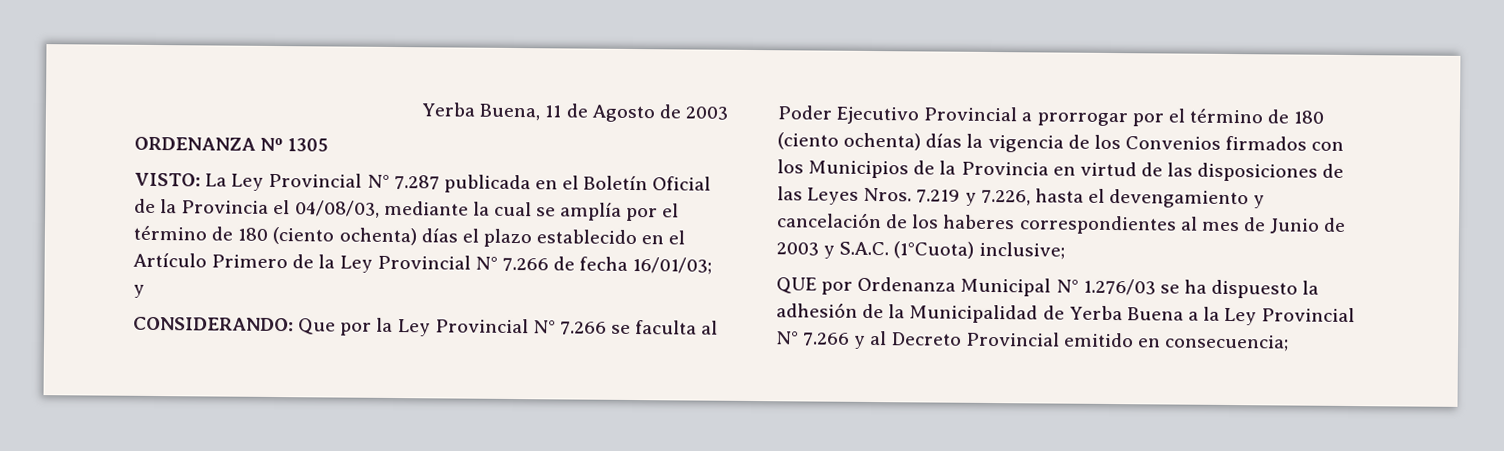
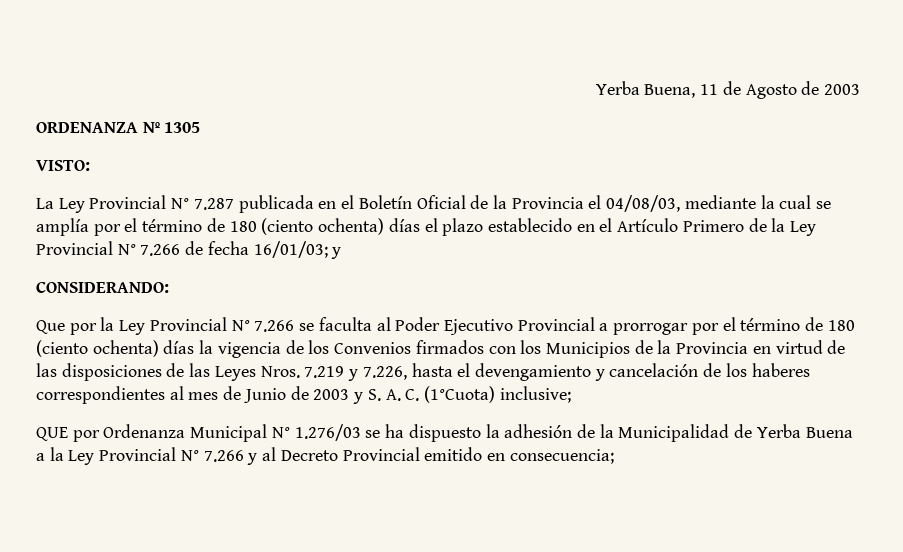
- VISTO: La Ley Provincial N° 7.287 publicada en el Boletín Oficial de la Provincia el 04/08/03, mediante la cual se amplía por el término de 180 (ciento ochenta) días el plazo establecido en el Artículo Primero de la Ley Provincial N° 7.266 de fecha 16/01/03; y
+ VISTO:
+ La Ley Provincial N° 7.287 publicada en el Boletín Oficial de la Provincia el 04/08/03, mediante la cual se amplía por el término de 180 (ciento ochenta) días el plazo establecido en el Artículo Primero de la Ley Provincial N° 7.266 de fecha 16/01/03; y
- CONSIDERANDO: Que por la Ley Provincial N° 7.266 se faculta al Poder Ejecutivo Provincial a prorrogar por el término de 180 (ciento ochenta) días la vigencia de los Convenios firmados con los Municipios de la Provincia en virtud de las disposiciones de las Leyes Nros.
+ CONSIDERANDO:
+ Que por la Ley Provincial N° 7.266 se faculta al Poder Ejecutivo Provincial a prorrogar por el término de 180 (ciento ochenta) días la vigencia de los Convenios firmados con los Municipios de la Provincia en virtud de las disposiciones de las Leyes Nros.
- 7.219 y 7.226, hasta el devengamiento y cancelación de los haberes correspondientes al mes de Junio de 2003 y S.A.C. (1°Cuota) inclusive;
+ 7.219 y 7.226, hasta el devengamiento y cancelación de los haberes correspondientes al mes de Junio de 2003 y S. A. C. (1°Cuota) inclusive;

